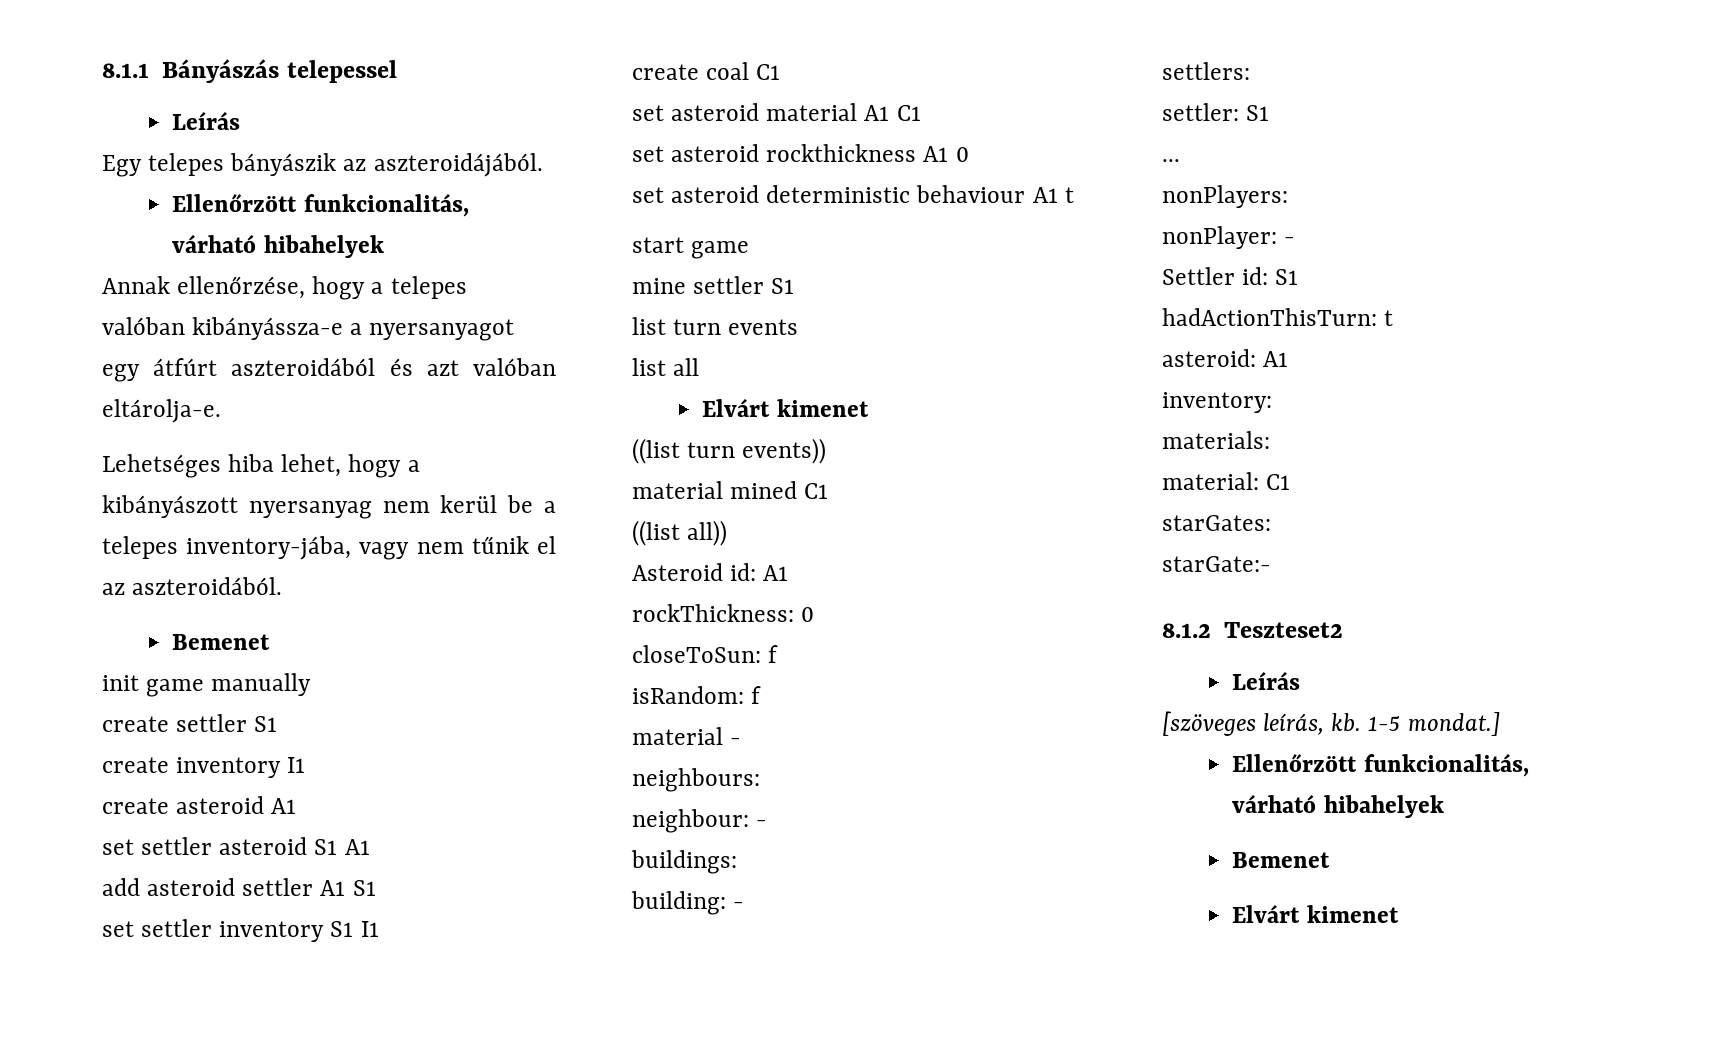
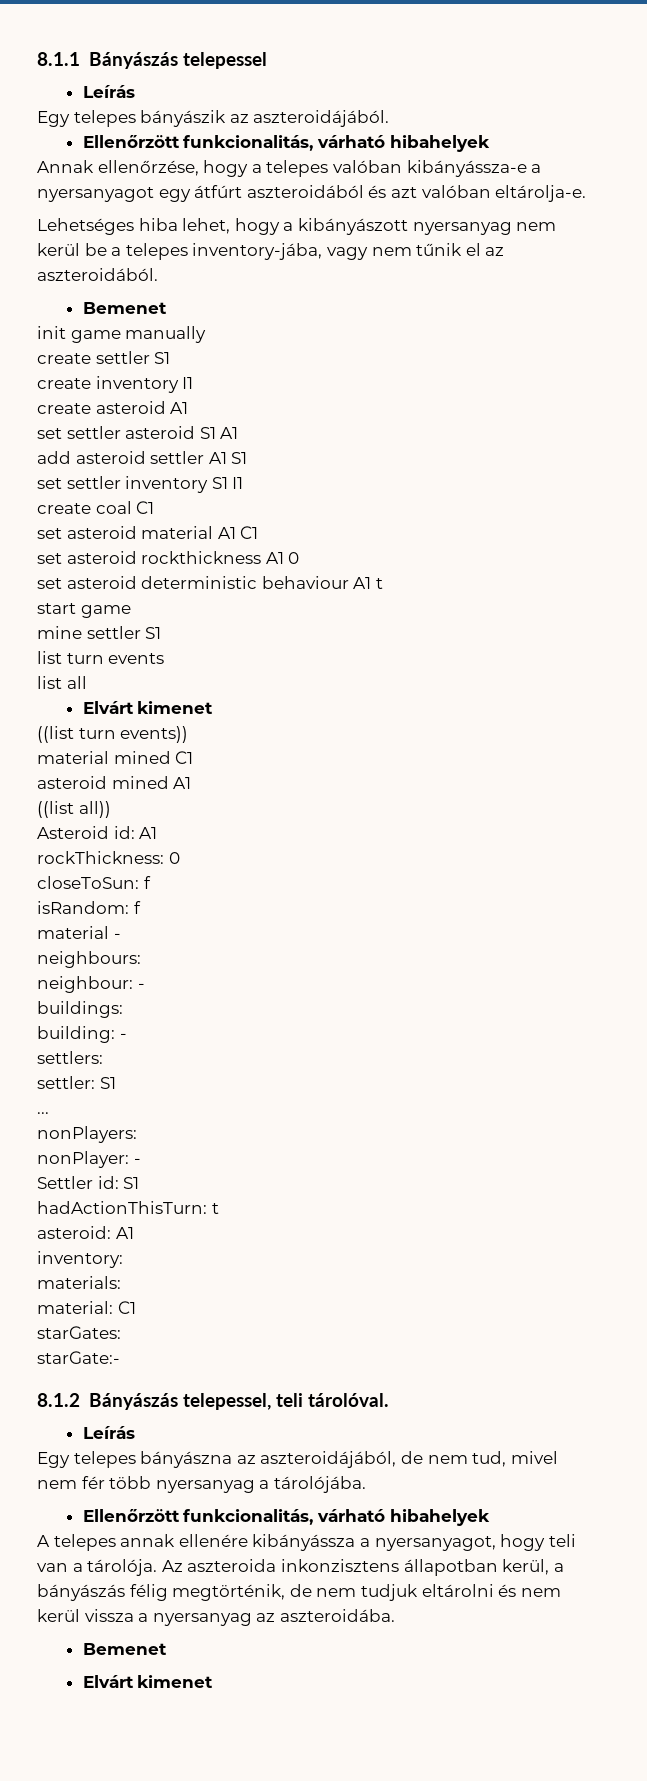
+ asteroid mined A1
- 8.1.2 Teszteset2
+ 8.1.2 Bányászás telepessel, teli tárolóval.
  Leírás
- [szöveges leírás, kb. 1-5 mondat.]
+ Egy telepes bányászna az aszteroidájából, de nem tud, mivel nem fér több nyersanyag a tárolójába.
  Ellenőrzött funkcionalitás, várható hibahelyek
+ A telepes annak ellenére kibányássza a nyersanyagot, hogy teli van a tárolója. Az aszteroida inkonzisztens állapotban kerül, a bányászás félig megtörténik, de nem tudjuk eltárolni és nem kerül vissza a nyersanyag az aszteroidába.

